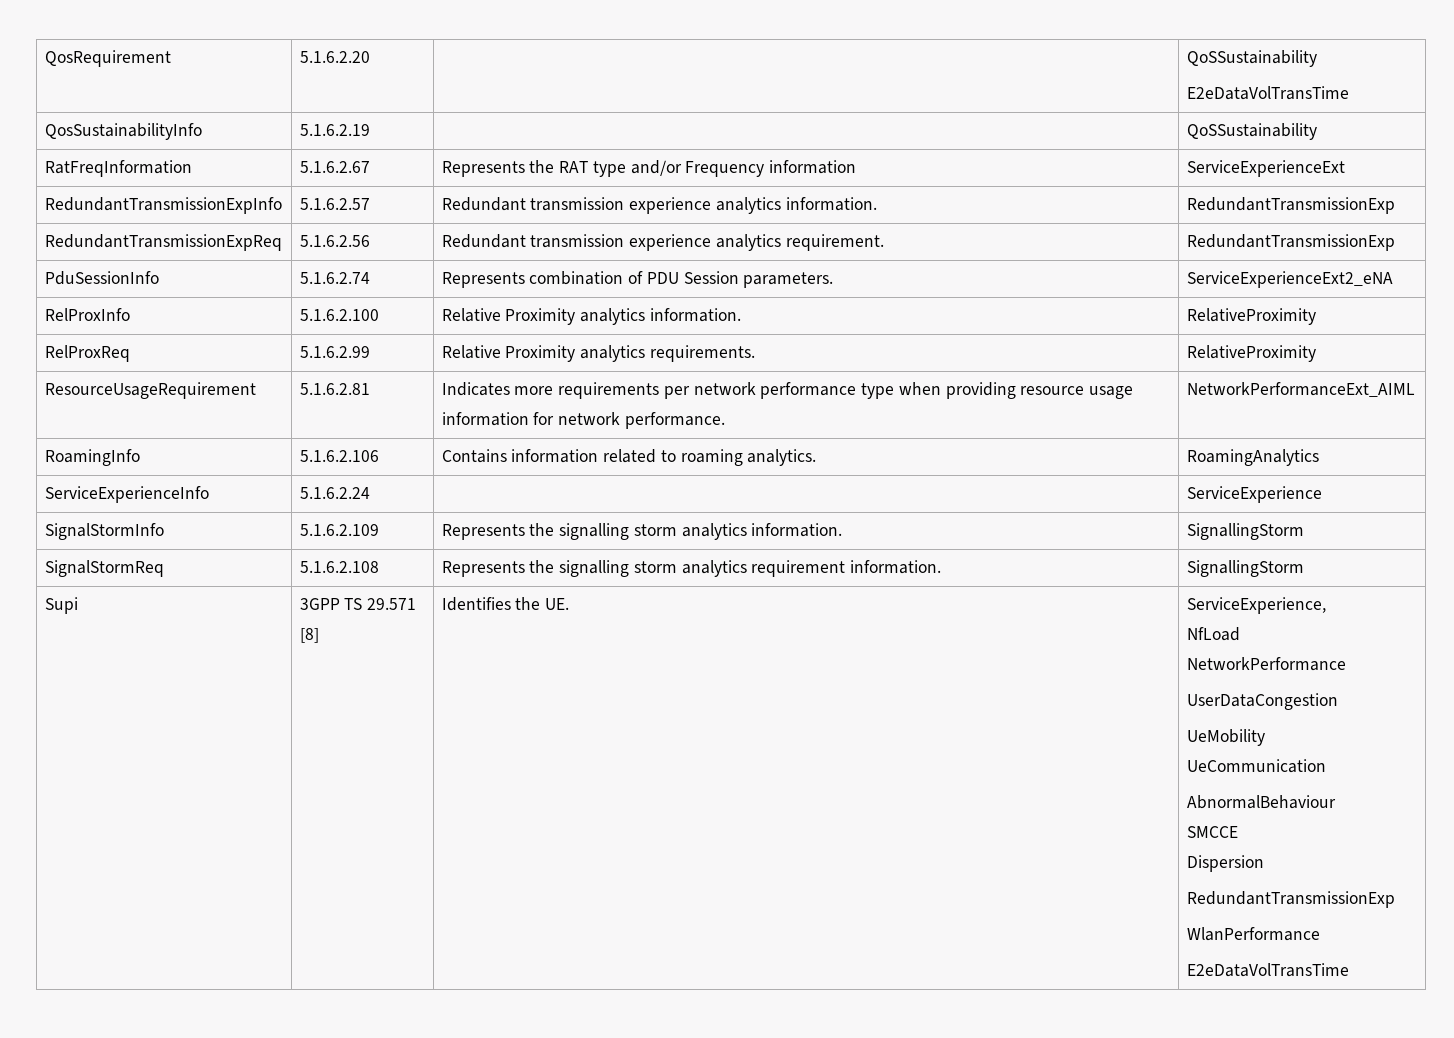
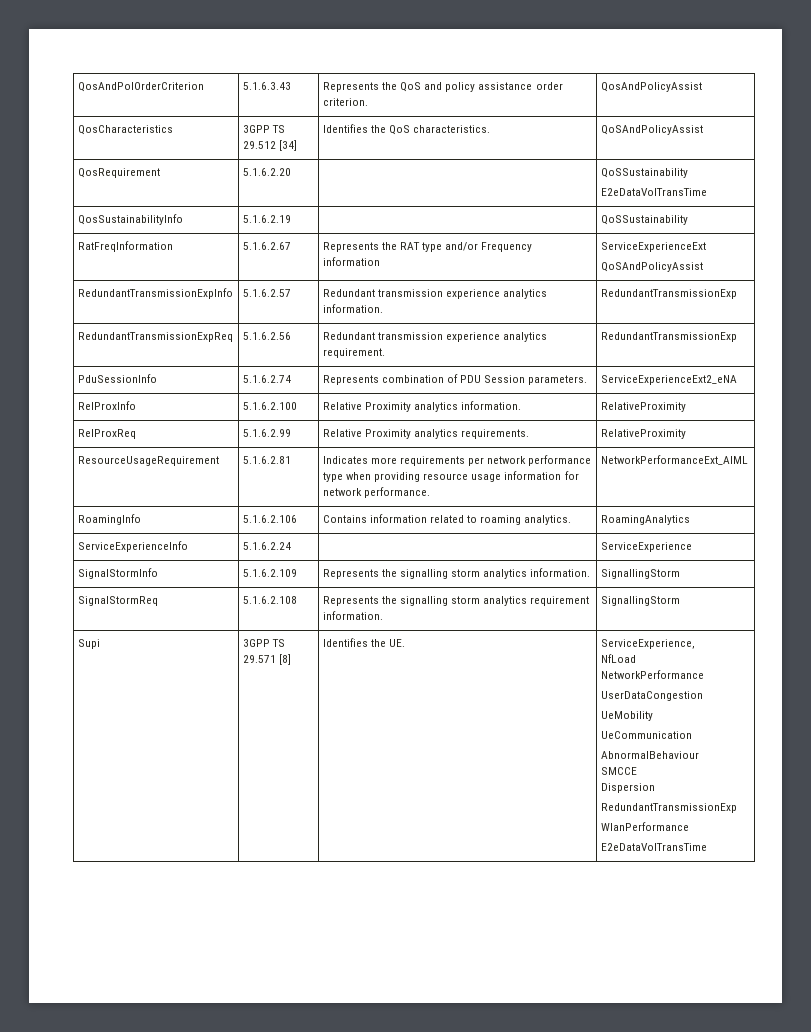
+ QosAndPolOrderCriterion | 5.1.6.3.43 | Represents the QoS and policy assistance order criterion. | QosAndPolicyAssist
+ QosCharacteristics | 3GPP TS 29.512 [34] | Identifies the QoS characteristics. | QoSAndPolicyAssist
  RatFreqInformation | 5.1.6.2.67 | Represents the RAT type and/or Frequency information | ServiceExperienceExt
+ QoSAndPolicyAssist

